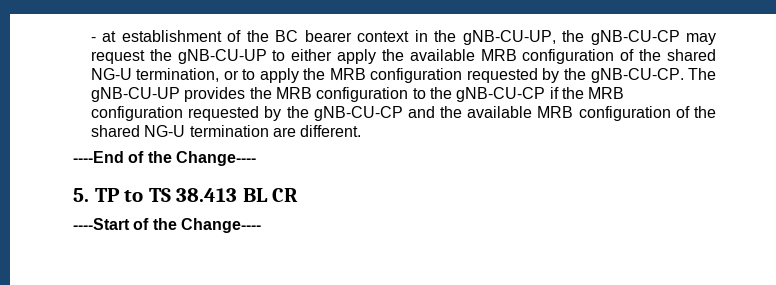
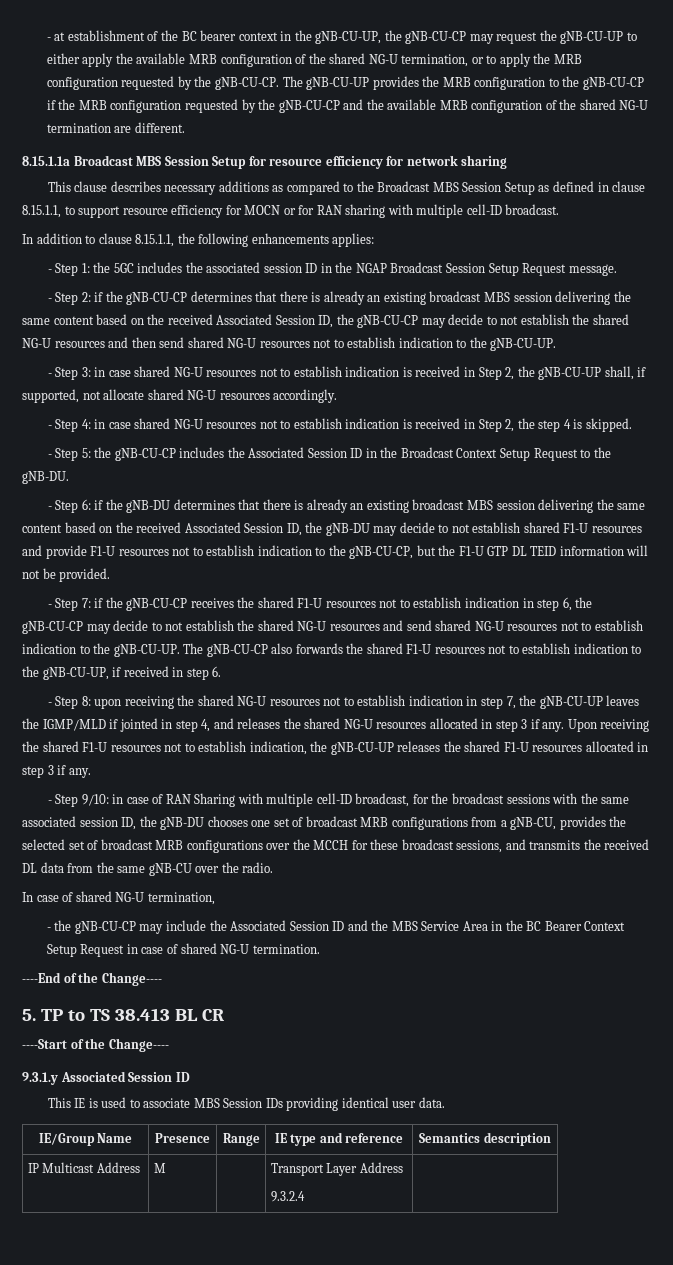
+ 8.15.1.1a Broadcast MBS Session Setup for resource efficiency for network sharing
+ This clause describes necessary additions as compared to the Broadcast MBS Session Setup as defined in clause 8.15.1.1, to support resource efficiency for MOCN or for RAN sharing with multiple cell-ID broadcast.
+ In addition to clause 8.15.1.1, the following enhancements applies:
+ - Step 1: the 5GC includes the associated session ID in the NGAP Broadcast Session Setup Request message.
+ - Step 2: if the gNB-CU-CP determines that there is already an existing broadcast MBS session delivering the same content based on the received Associated Session ID, the gNB-CU-CP may decide to not establish the shared NG-U resources and then send shared NG-U resources not to establish indication to the gNB-CU-UP.
+ - Step 3: in case shared NG-U resources not to establish indication is received in Step 2, the gNB-CU-UP shall, if supported, not allocate shared NG-U resources accordingly.
+ - Step 4: in case shared NG-U resources not to establish indication is received in Step 2, the step 4 is skipped.
+ - Step 5: the gNB-CU-CP includes the Associated Session ID in the Broadcast Context Setup Request to the gNB-DU.
+ - Step 6: if the gNB-DU determines that there is already an existing broadcast MBS session delivering the same content based on the received Associated Session ID, the gNB-DU may decide to not establish shared F1-U resources and provide F1-U resources not to establish indication to the gNB-CU-CP, but the F1-U GTP DL TEID information will not be provided.
+ - Step 7: if the gNB-CU-CP receives the shared F1-U resources not to establish indication in step 6, the gNB-CU-CP may decide to not establish the shared NG-U resources and send shared NG-U resources not to establish indication to the gNB-CU-UP. The gNB-CU-CP also forwards the shared F1-U resources not to establish indication to the gNB-CU-UP, if received in step 6.
+ - Step 8: upon receiving the shared NG-U resources not to establish indication in step 7, the gNB-CU-UP leaves the IGMP/MLD if jointed in step 4, and releases the shared NG-U resources allocated in step 3 if any. Upon receiving the shared F1-U resources not to establish indication, the gNB-CU-UP releases the shared F1-U resources allocated in step 3 if any.
+ - Step 9/10: in case of RAN Sharing with multiple cell-ID broadcast, for the broadcast sessions with the same associated session ID, the gNB-DU chooses one set of broadcast MRB configurations from a gNB-CU, provides the selected set of broadcast MRB configurations over the MCCH for these broadcast sessions, and transmits the received DL data from the same gNB-CU over the radio.
+ In case of shared NG-U termination,
+ - the gNB-CU-CP may include the Associated Session ID and the MBS Service Area in the BC Bearer Context Setup Request in case of shared NG-U termination.
+ 9.3.1.y Associated Session ID
+ This IE is used to associate MBS Session IDs providing identical user data.
+ IE/Group Name | Presence | Range | IE type and reference | Semantics description
+ IP Multicast Address | M | | Transport Layer Address
+ 9.3.2.4 |

